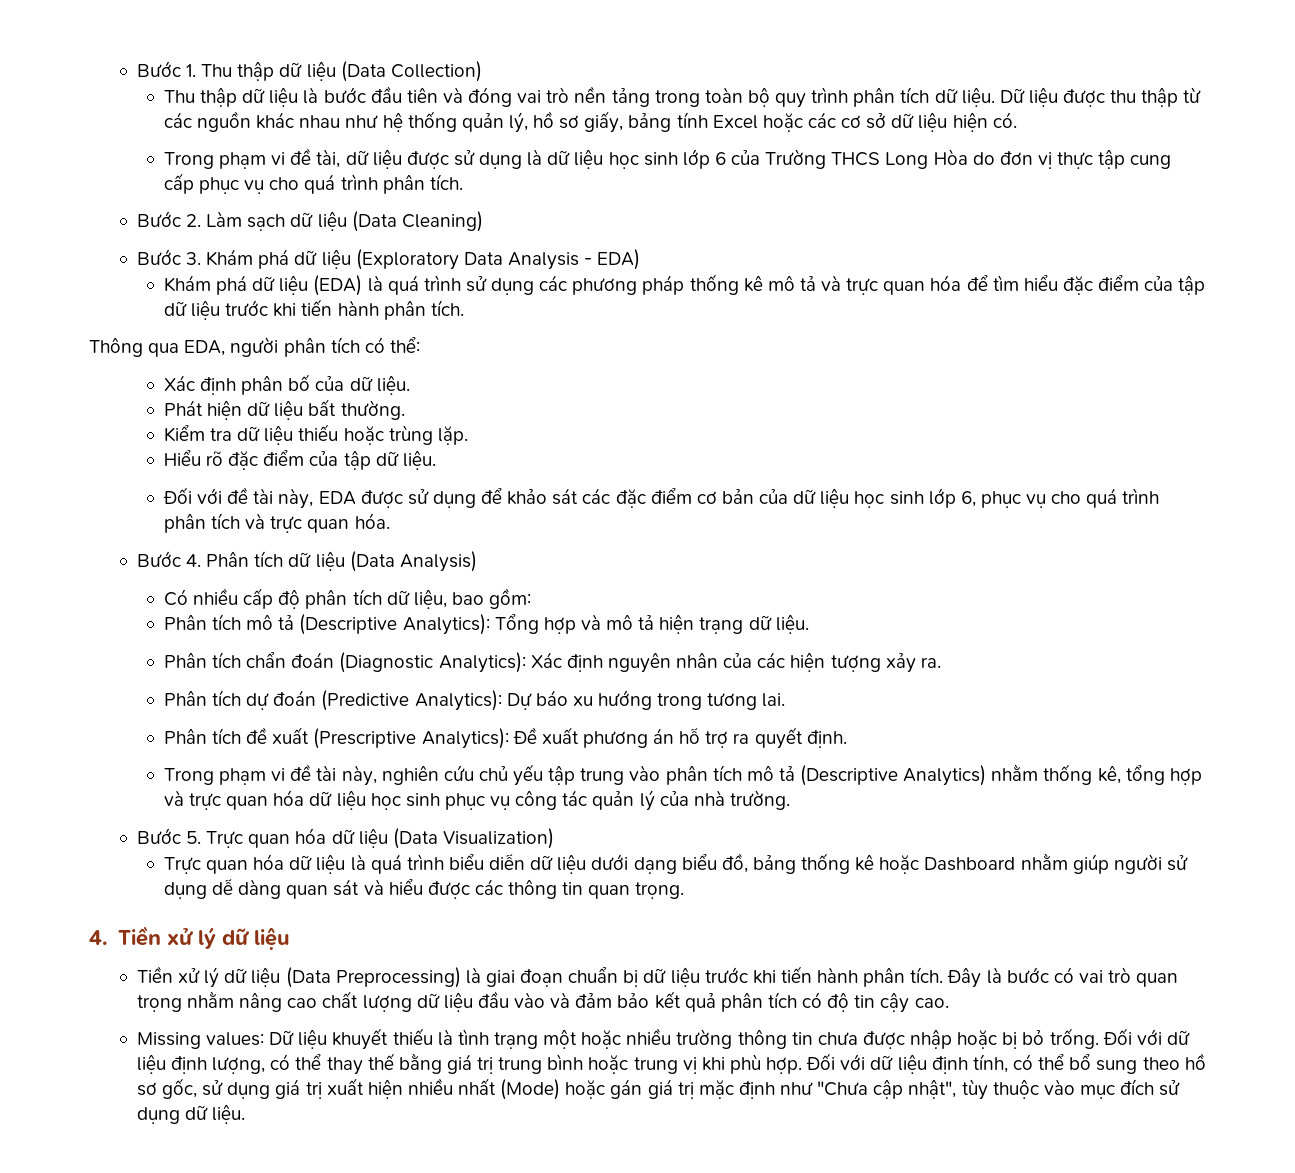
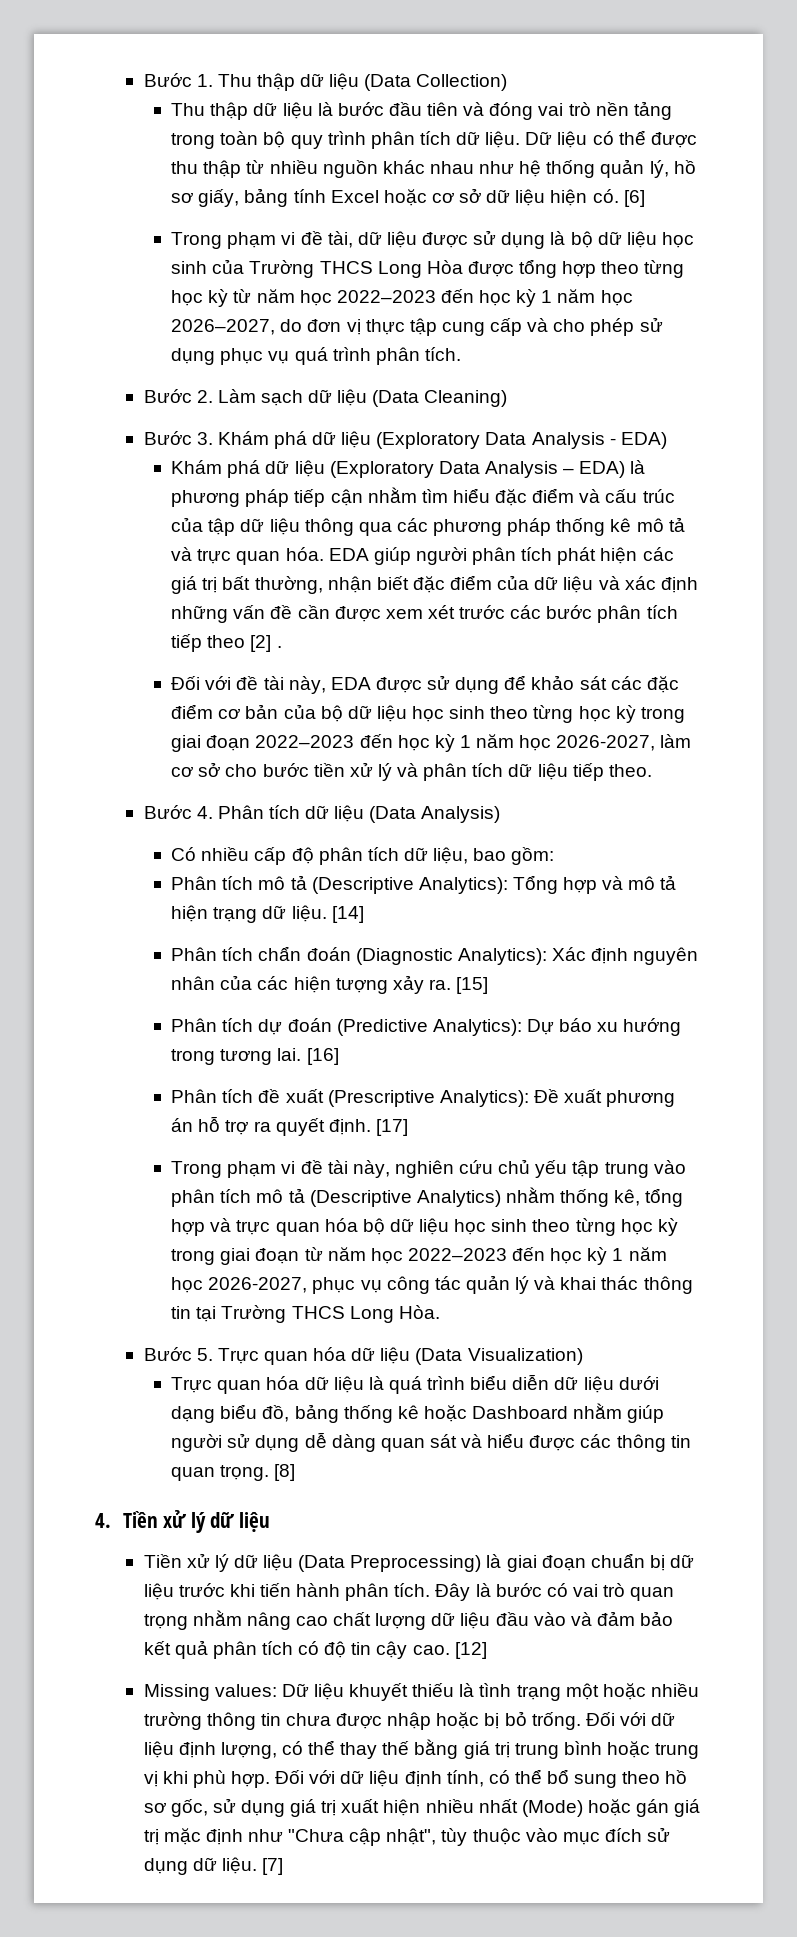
- Dữ liệu được thu thập từ các nguồn khác nhau như hệ thống quản lý, hồ sơ giấy, bảng tính Excel hoặc các cơ sở dữ liệu hiện có.
+ Dữ liệu có thể được thu thập từ nhiều nguồn khác nhau như hệ thống quản lý, hồ sơ giấy, bảng tính Excel hoặc cơ sở dữ liệu hiện có. [6]
- Trong phạm vi đề tài, dữ liệu được sử dụng là dữ liệu học sinh lớp 6 của Trường THCS Long Hòa do đơn vị thực tập cung cấp phục vụ cho quá trình phân tích.
+ Trong phạm vi đề tài, dữ liệu được sử dụng là bộ dữ liệu học sinh của Trường THCS Long Hòa được tổng hợp theo từng học kỳ từ năm học 2022–2023 đến học kỳ 1 năm học 2026–2027, do đơn vị thực tập cung cấp và cho phép sử dụng phục vụ quá trình phân tích.
- Khám phá dữ liệu (EDA) là quá trình sử dụng các phương pháp thống kê mô tả và trực quan hóa để tìm hiểu đặc điểm của tập dữ liệu trước khi tiến hành phân tích.
- Thông qua EDA, người phân tích có thể:
- Xác định phân bố của dữ liệu.
- Phát hiện dữ liệu bất thường.
- Kiểm tra dữ liệu thiếu hoặc trùng lặp.
- Hiểu rõ đặc điểm của tập dữ liệu.
+ Khám phá dữ liệu (Exploratory Data Analysis – EDA) là phương pháp tiếp cận nhằm tìm hiểu đặc điểm và cấu trúc của tập dữ liệu thông qua các phương pháp thống kê mô tả và trực quan hóa. EDA giúp người phân tích phát hiện các giá trị bất thường, nhận biết đặc điểm của dữ liệu và xác định những vấn đề cần được xem xét trước các bước phân tích tiếp theo [2] .
- Đối với đề tài này, EDA được sử dụng để khảo sát các đặc điểm cơ bản của dữ liệu học sinh lớp 6, phục vụ cho quá trình phân tích và trực quan hóa.
+ Đối với đề tài này, EDA được sử dụng để khảo sát các đặc điểm cơ bản của bộ dữ liệu học sinh theo từng học kỳ trong giai đoạn 2022–2023 đến học kỳ 1 năm học 2026-2027, làm cơ sở cho bước tiền xử lý và phân tích dữ liệu tiếp theo.
+ [14]
+ [15]
+ [16]
+ [17]
- Trong phạm vi đề tài này, nghiên cứu chủ yếu tập trung vào phân tích mô tả (Descriptive Analytics) nhằm thống kê, tổng hợp và trực quan hóa dữ liệu học sinh phục vụ công tác quản lý của nhà trường.
+ Trong phạm vi đề tài này, nghiên cứu chủ yếu tập trung vào phân tích mô tả (Descriptive Analytics) nhằm thống kê, tổng hợp và trực quan hóa bộ dữ liệu học sinh theo từng học kỳ trong giai đoạn từ năm học 2022–2023 đến học kỳ 1 năm học 2026-2027, phục vụ công tác quản lý và khai thác thông tin tại Trường THCS Long Hòa.
+ [8]
+ [12]
+ [7]

